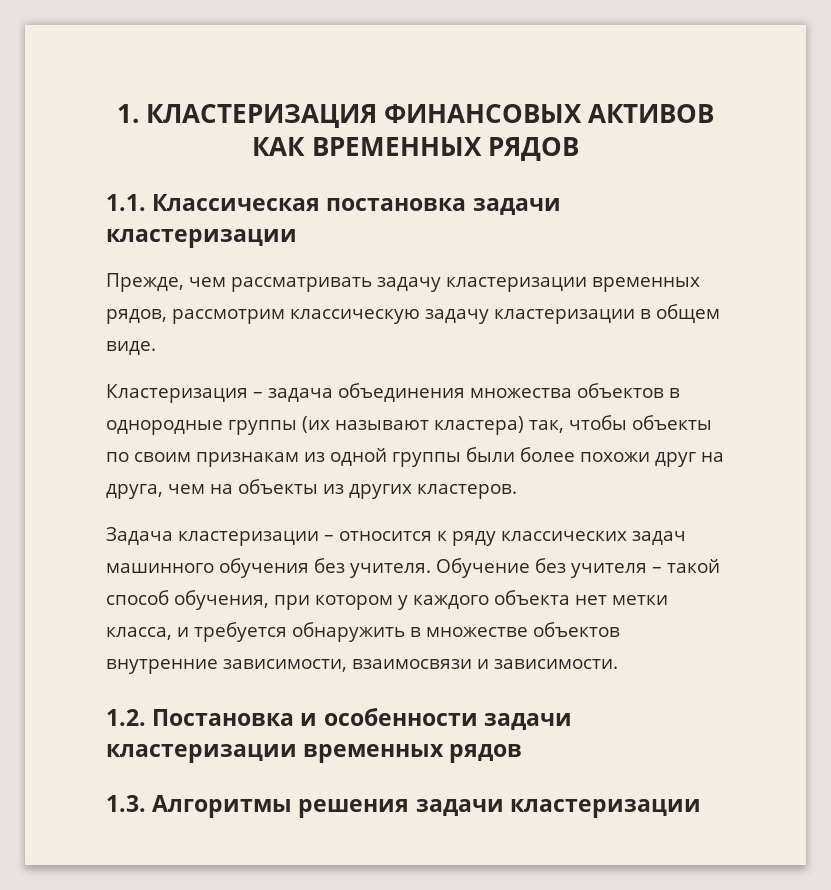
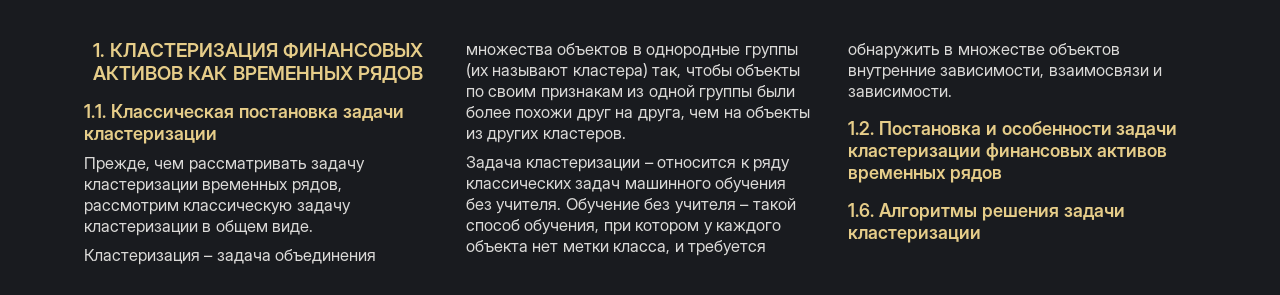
- 1.2. Постановка и особенности задачи кластеризации временных рядов
+ 1.2. Постановка и особенности задачи кластеризации финансовых активов временных рядов
- 1.3. Алгоритмы решения задачи кластеризации
+ 1.6. Алгоритмы решения задачи кластеризации

